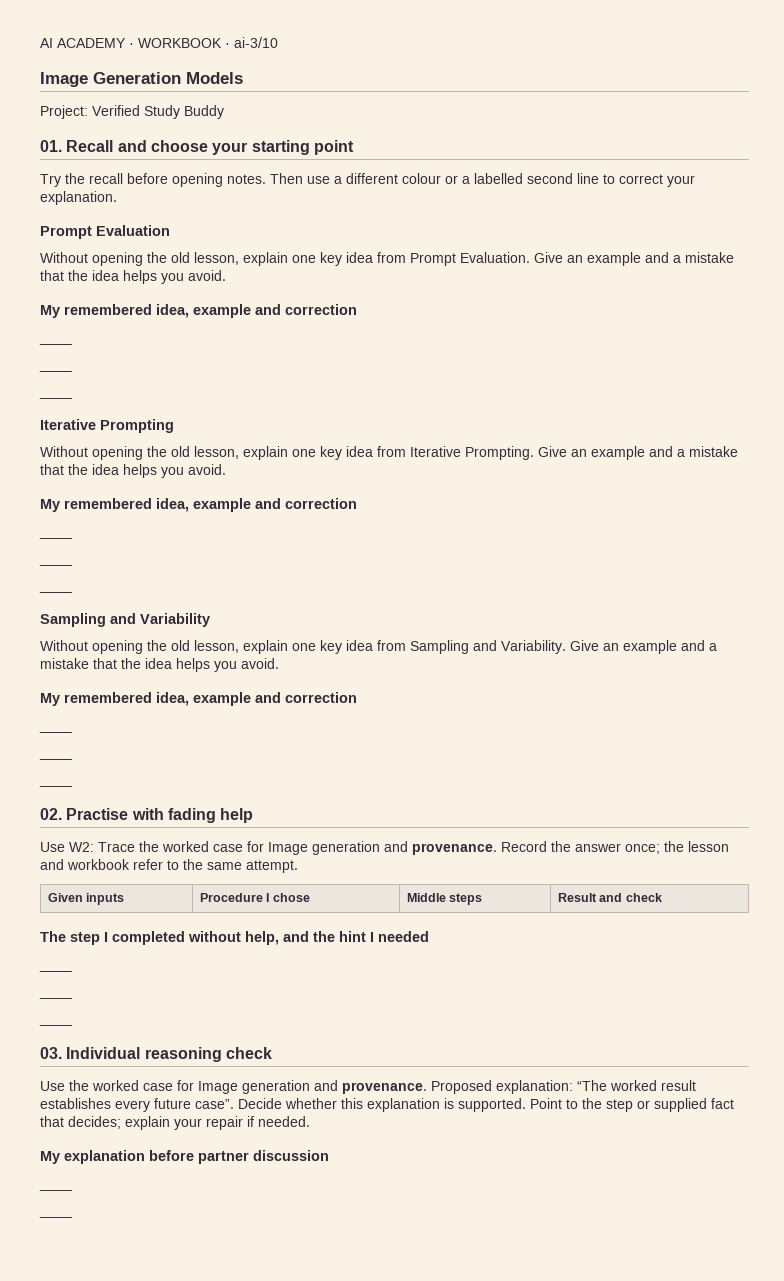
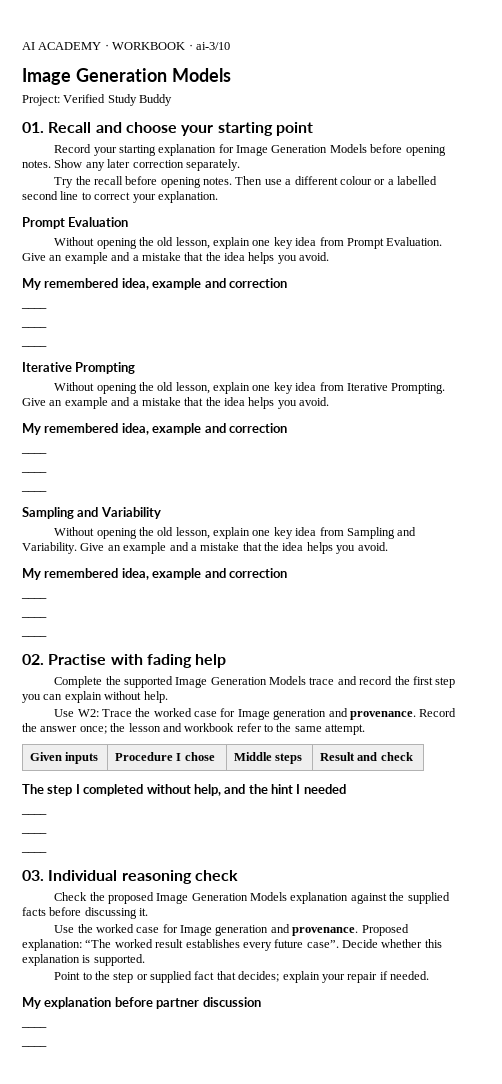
+ Record your starting explanation for Image Generation Models before opening notes. Show any later correction separately.
+ Complete the supported Image Generation Models trace and record the first step you can explain without help.
+ Check the proposed Image Generation Models explanation against the supplied facts before discussing it.
- Decide whether this explanation is supported. Point to the step or supplied fact that decides; explain your repair if needed.
+ Decide whether this explanation is supported.
+ Point to the step or supplied fact that decides; explain your repair if needed.

